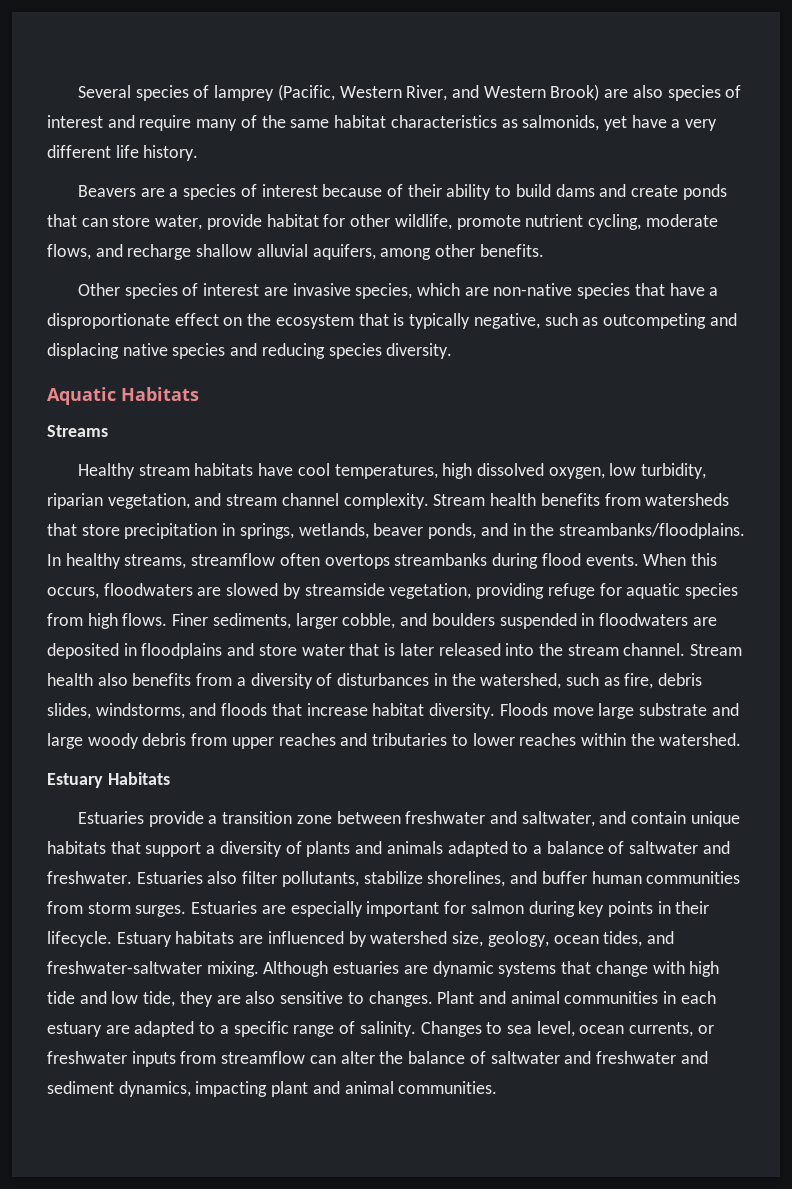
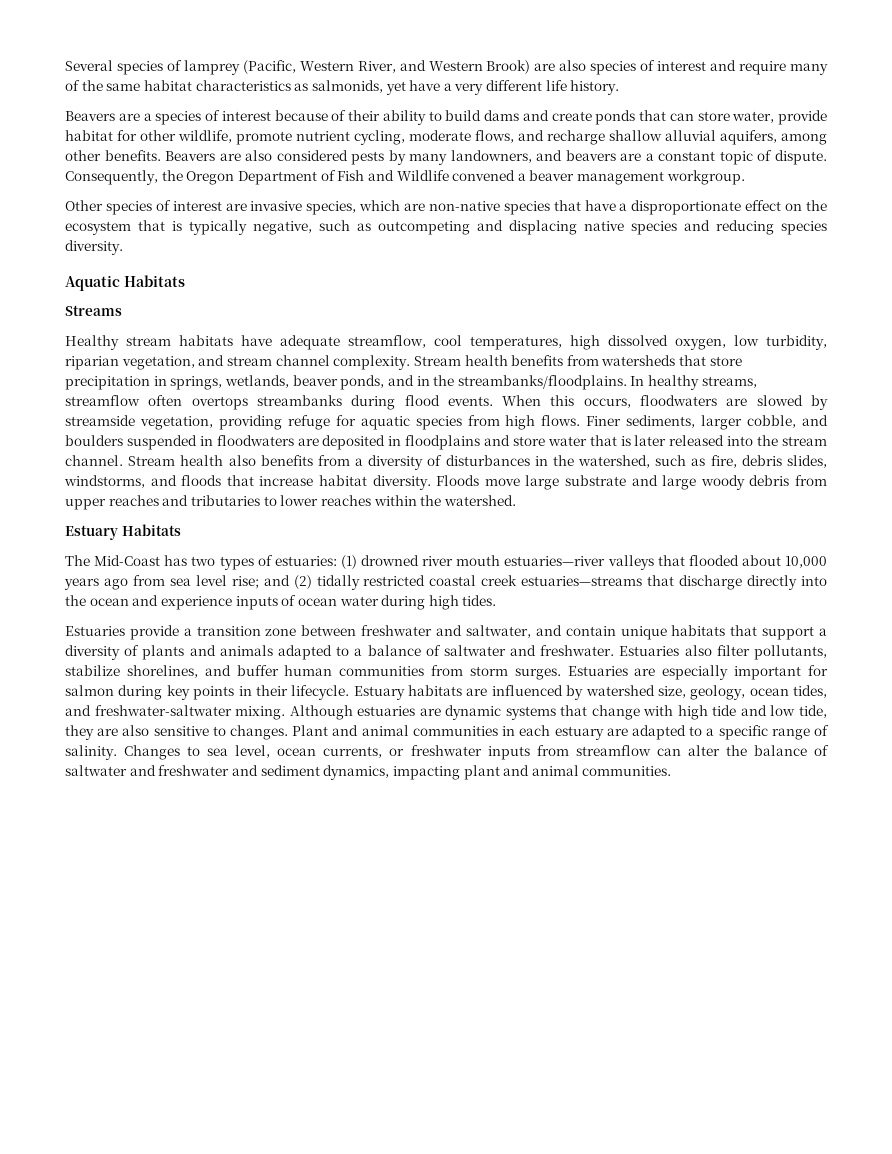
+ Beavers are also considered pests by many landowners, and beavers are a constant topic of dispute. Consequently, the Oregon Department of Fish and Wildlife convened a beaver management workgroup.
- Healthy stream habitats have cool temperatures, high dissolved oxygen, low turbidity, riparian vegetation, and stream channel complexity.
+ Healthy stream habitats have adequate streamflow, cool temperatures, high dissolved oxygen, low turbidity, riparian vegetation, and stream channel complexity.
+ The Mid-Coast has two types of estuaries: (1) drowned river mouth estuaries—river valleys that flooded about 10,000 years ago from sea level rise; and (2) tidally restricted coastal creek estuaries—streams that discharge directly into the ocean and experience inputs of ocean water during high tides.

